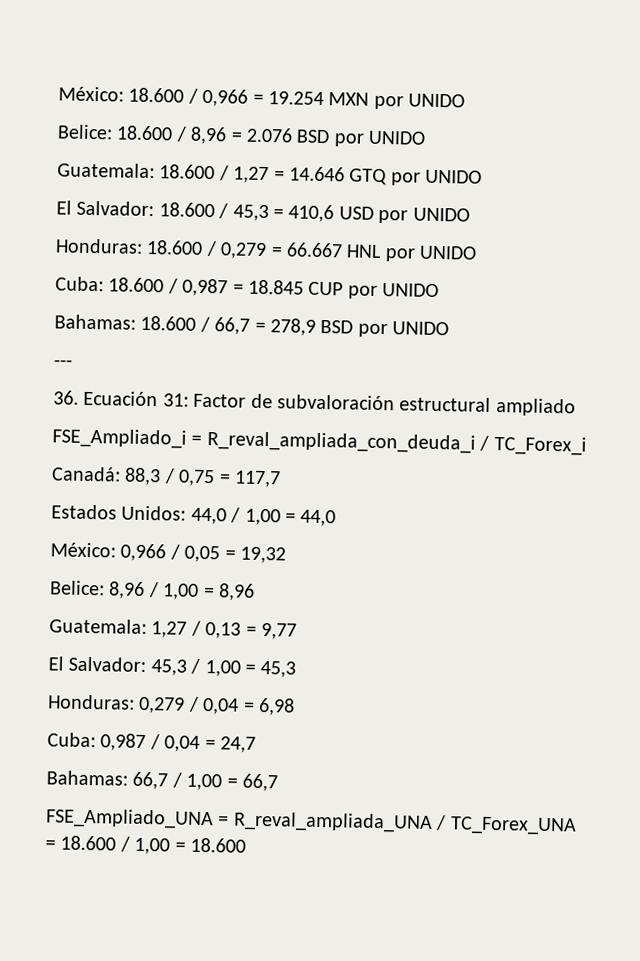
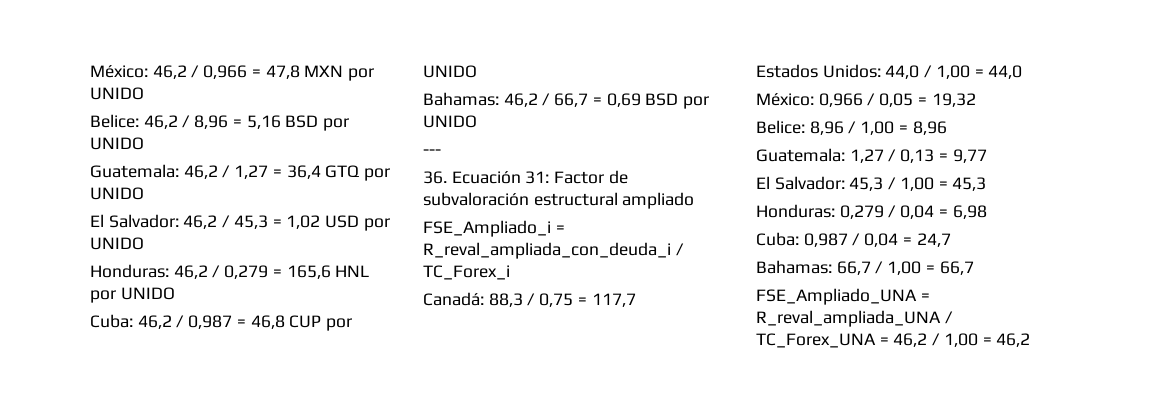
- México: 18.600 / 0,966 = 19.254 MXN por UNIDO
+ México: 46,2 / 0,966 = 47,8 MXN por UNIDO
- Belice: 18.600 / 8,96 = 2.076 BSD por UNIDO
+ Belice: 46,2 / 8,96 = 5,16 BSD por UNIDO
- Guatemala: 18.600 / 1,27 = 14.646 GTQ por UNIDO
+ Guatemala: 46,2 / 1,27 = 36,4 GTQ por UNIDO
- El Salvador: 18.600 / 45,3 = 410,6 USD por UNIDO
+ El Salvador: 46,2 / 45,3 = 1,02 USD por UNIDO
- Honduras: 18.600 / 0,279 = 66.667 HNL por UNIDO
+ Honduras: 46,2 / 0,279 = 165,6 HNL por UNIDO
- Cuba: 18.600 / 0,987 = 18.845 CUP por UNIDO
+ Cuba: 46,2 / 0,987 = 46,8 CUP por UNIDO
- Bahamas: 18.600 / 66,7 = 278,9 BSD por UNIDO
+ Bahamas: 46,2 / 66,7 = 0,69 BSD por UNIDO
- FSE_Ampliado_UNA = R_reval_ampliada_UNA / TC_Forex_UNA = 18.600 / 1,00 = 18.600
+ FSE_Ampliado_UNA = R_reval_ampliada_UNA / TC_Forex_UNA = 46,2 / 1,00 = 46,2

